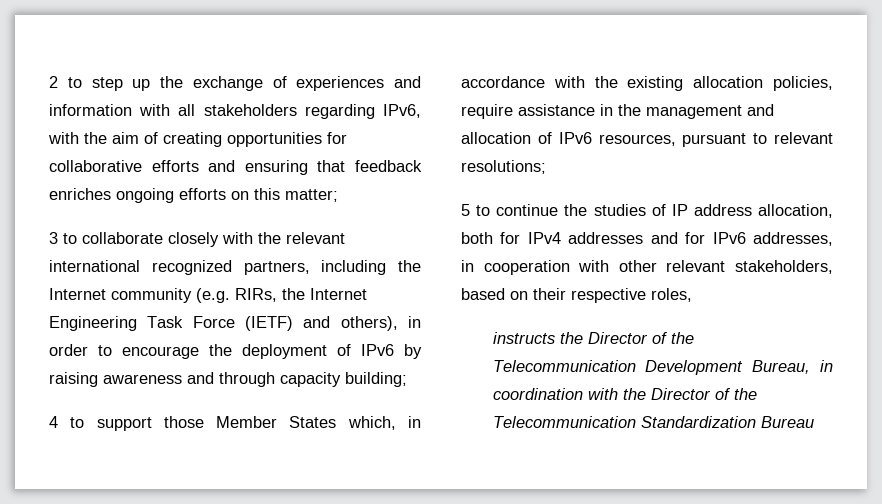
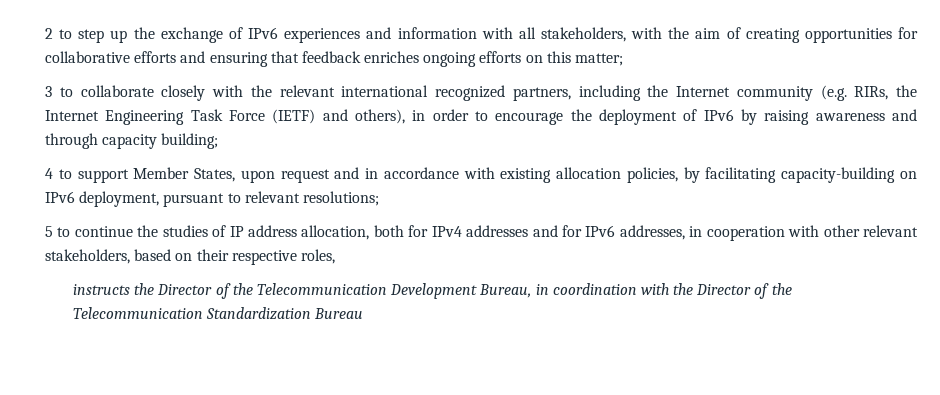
- 2 to step up the exchange of experiences and information with all stakeholders regarding IPv6, with the aim of creating opportunities for collaborative efforts and ensuring that feedback enriches ongoing efforts on this matter;
+ 2 to step up the exchange of IPv6 experiences and information with all stakeholders, with the aim of creating opportunities for collaborative efforts and ensuring that feedback enriches ongoing efforts on this matter;
- 4 to support those Member States which, in accordance with the existing allocation policies, require assistance in the management and allocation of IPv6 resources, pursuant to relevant resolutions;
+ 4 to support Member States, upon request and in accordance with existing allocation policies, by facilitating capacity-building on IPv6 deployment, pursuant to relevant resolutions;

